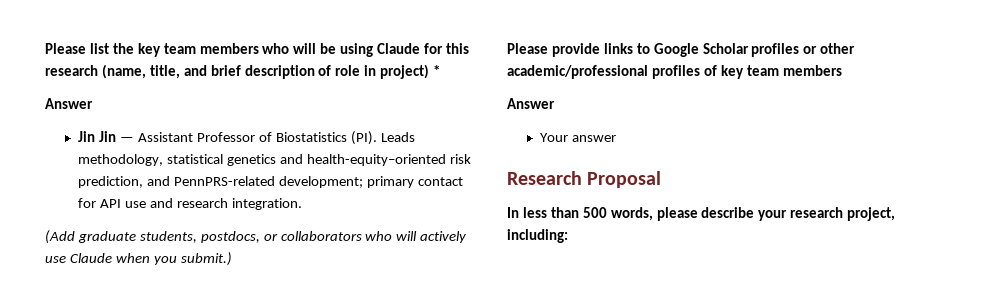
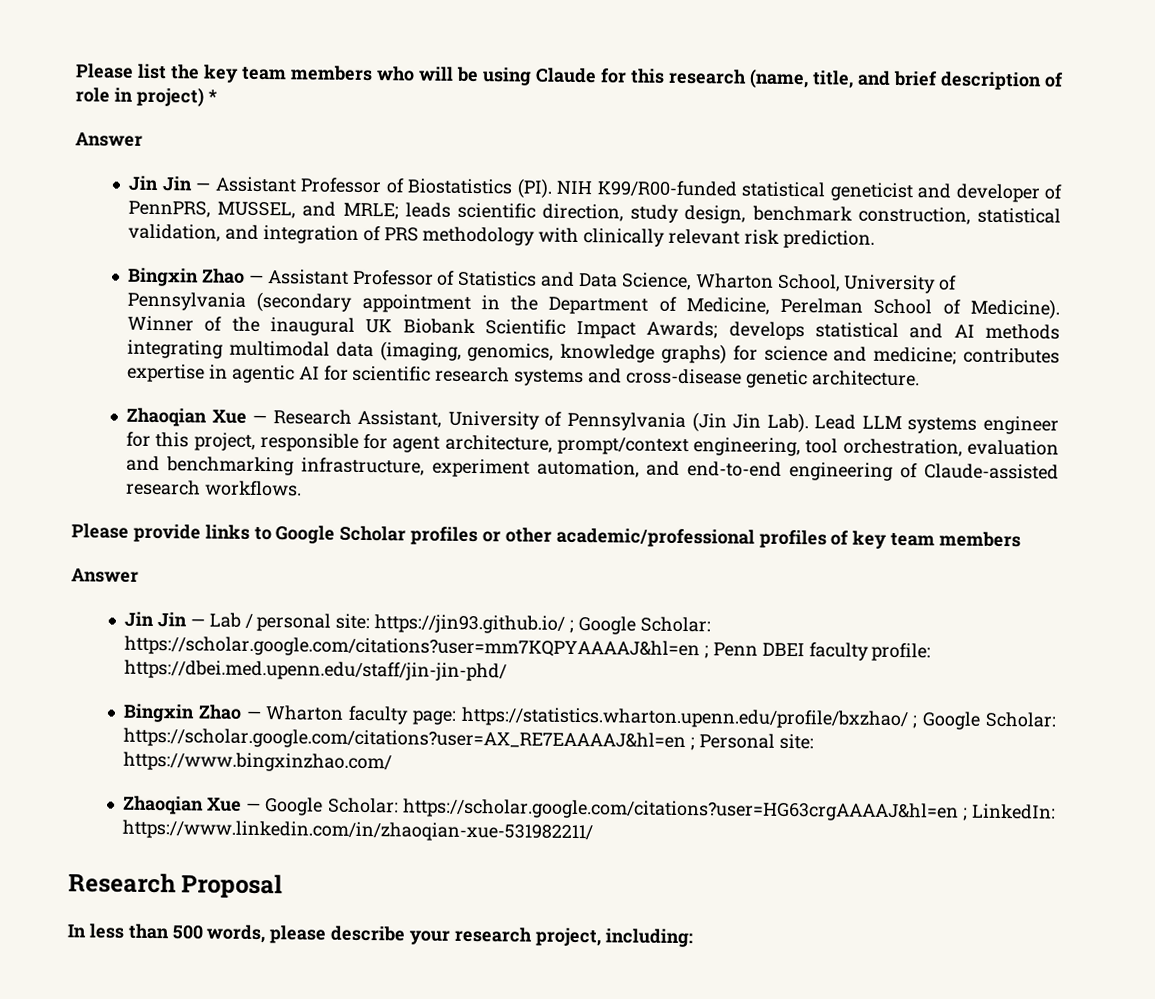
- Jin Jin — Assistant Professor of Biostatistics (PI). Leads methodology, statistical genetics and health-equity–oriented risk prediction, and PennPRS-related development; primary contact for API use and research integration.
- (Add graduate students, postdocs, or collaborators who will actively use Claude when you submit.)
+ Jin Jin — Assistant Professor of Biostatistics (PI). NIH K99/R00-funded statistical geneticist and developer of PennPRS, MUSSEL, and MRLE; leads scientific direction, study design, benchmark construction, statistical validation, and integration of PRS methodology with clinically relevant risk prediction.
+ Bingxin Zhao — Assistant Professor of Statistics and Data Science, Wharton School, University of Pennsylvania (secondary appointment in the Department of Medicine, Perelman School of Medicine). Winner of the inaugural UK Biobank Scientific Impact Awards; develops statistical and AI methods integrating multimodal data (imaging, genomics, knowledge graphs) for science and medicine; contributes expertise in agentic AI for scientific research systems and cross-disease genetic architecture.
+ Zhaoqian Xue — Research Assistant, University of Pennsylvania (Jin Jin Lab). Lead LLM systems engineer for this project, responsible for agent architecture, prompt/context engineering, tool orchestration, evaluation and benchmarking infrastructure, experiment automation, and end-to-end engineering of Claude-assisted research workflows.
- Your answer
+ Jin Jin — Lab / personal site: https://jin93.github.io/ ; Google Scholar: https://scholar.google.com/citations?user=mm7KQPYAAAAJ&hl=en ; Penn DBEI faculty profile: https://dbei.med.upenn.edu/staff/jin-jin-phd/
+ Bingxin Zhao — Wharton faculty page: https://statistics.wharton.upenn.edu/profile/bxzhao/ ; Google Scholar: https://scholar.google.com/citations?user=AX_RE7EAAAAJ&hl=en ; Personal site: https://www.bingxinzhao.com/
+ Zhaoqian Xue — Google Scholar: https://scholar.google.com/citations?user=HG63crgAAAAJ&hl=en ; LinkedIn: https://www.linkedin.com/in/zhaoqian-xue-531982211/

